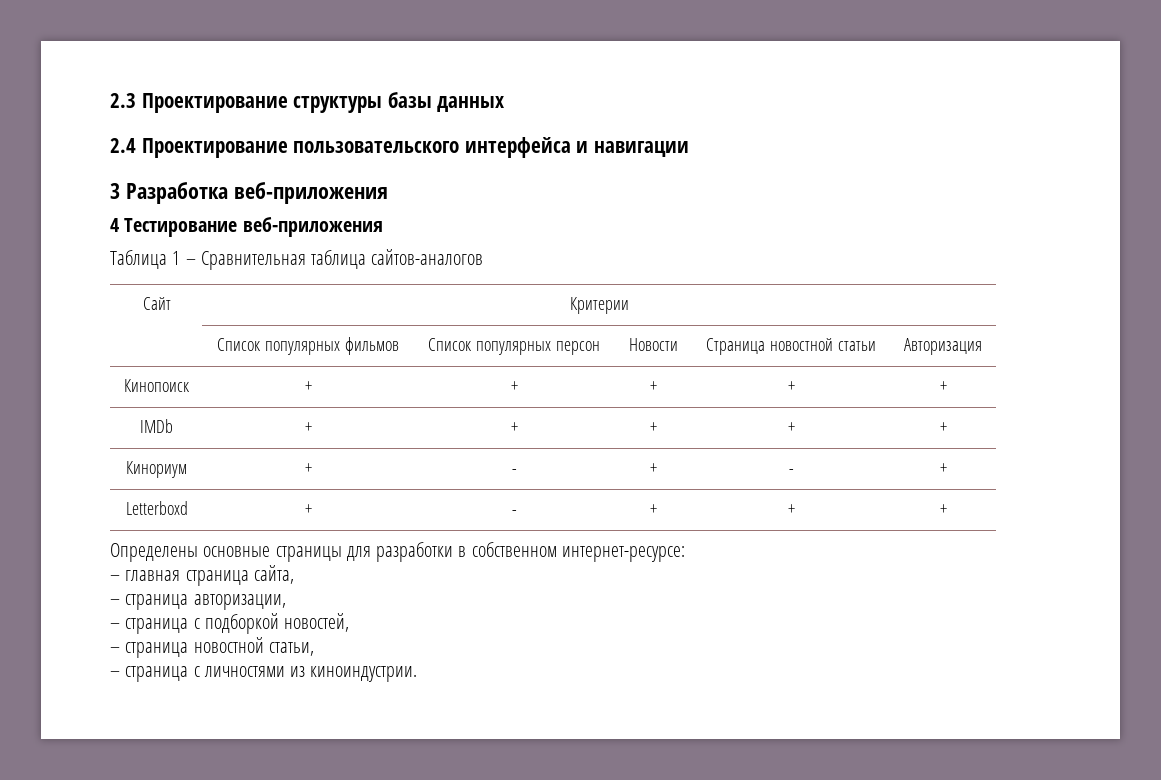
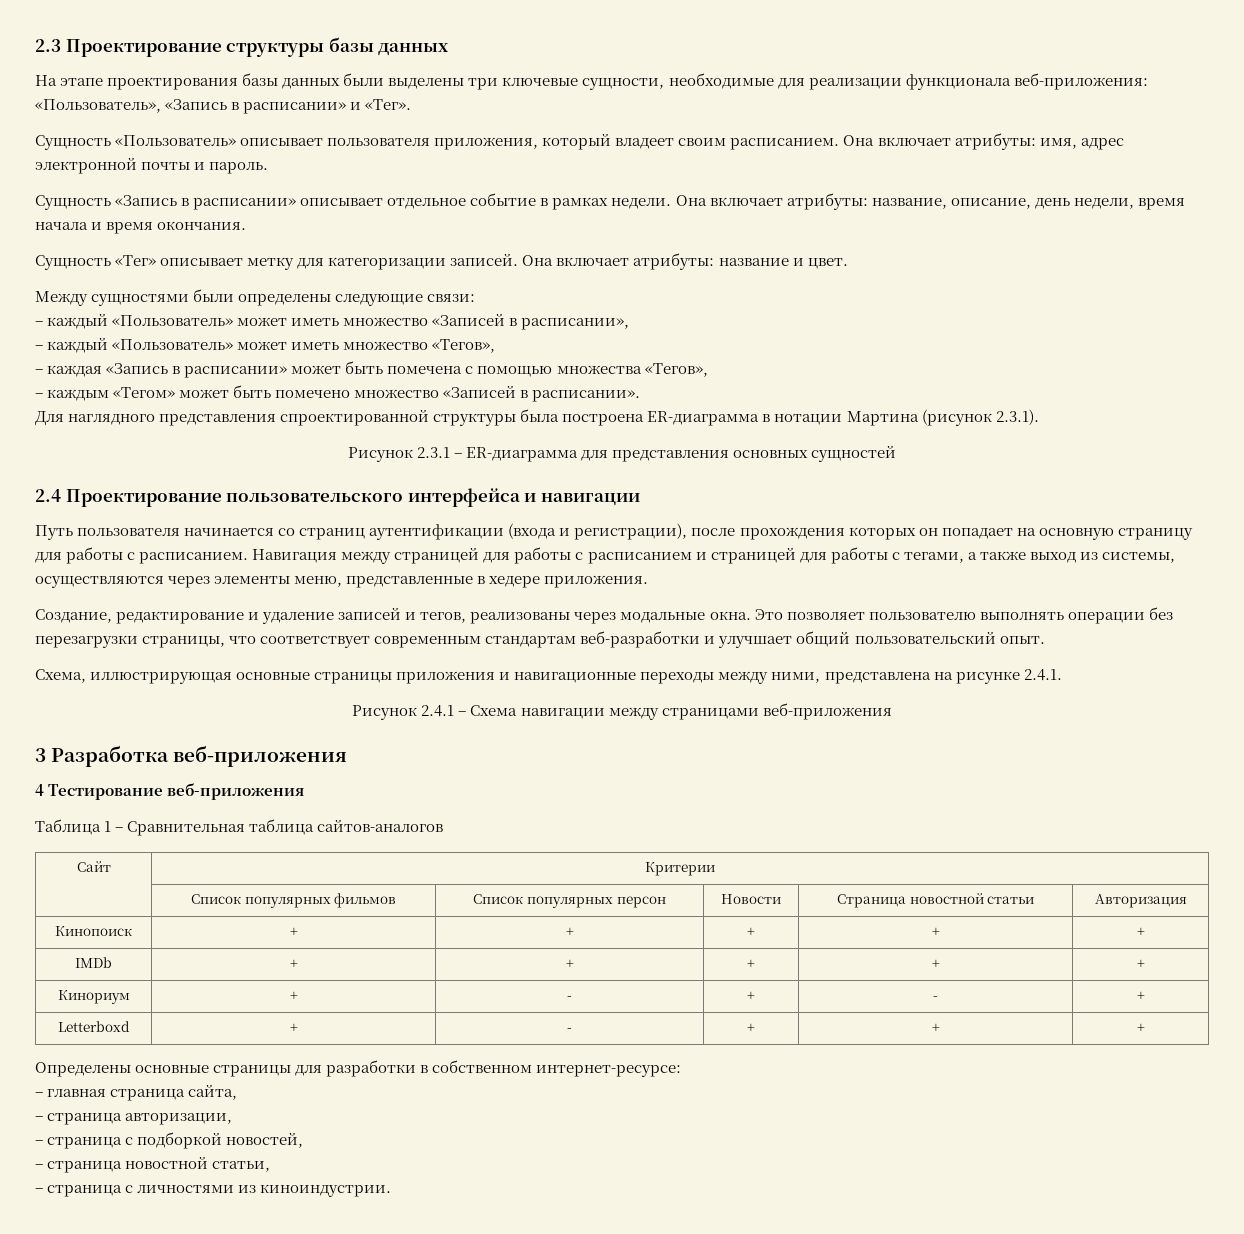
+ На этапе проектирования базы данных были выделены три ключевые сущности, необходимые для реализации функционала веб-приложения: «Пользователь», «Запись в расписании» и «Тег».
+ Сущность «Пользователь» описывает пользователя приложения, который владеет своим расписанием. Она включает атрибуты: имя, адрес электронной почты и пароль.
+ Сущность «Запись в расписании» описывает отдельное событие в рамках недели. Она включает атрибуты: название, описание, день недели, время начала и время окончания.
+ Сущность «Тег» описывает метку для категоризации записей. Она включает атрибуты: название и цвет.
+ Между сущностями были определены следующие связи:
+ – каждый «Пользователь» может иметь множество «Записей в расписании»,
+ – каждый «Пользователь» может иметь множество «Тегов»,
+ – каждая «Запись в расписании» может быть помечена с помощью множества «Тегов»,
+ – каждым «Тегом» может быть помечено множество «Записей в расписании».
+ Для наглядного представления спроектированной структуры была построена ER-диаграмма в нотации Мартина (рисунок 2.3.1).
+ Рисунок 2.3.1 – ER-диаграмма для представления основных сущностей
+ Путь пользователя начинается со страниц аутентификации (входа и регистрации), после прохождения которых он попадает на основную страницу для работы с расписанием. Навигация между страницей для работы с расписанием и страницей для работы с тегами, а также выход из системы, осуществляются через элементы меню, представленные в хедере приложения.
+ Создание, редактирование и удаление записей и тегов, реализованы через модальные окна. Это позволяет пользователю выполнять операции без перезагрузки страницы, что соответствует современным стандартам веб-разработки и улучшает общий пользовательский опыт.
+ Схема, иллюстрирующая основные страницы приложения и навигационные переходы между ними, представлена на рисунке 2.4.1.
+ Рисунок 2.4.1 – Схема навигации между страницами веб-приложения

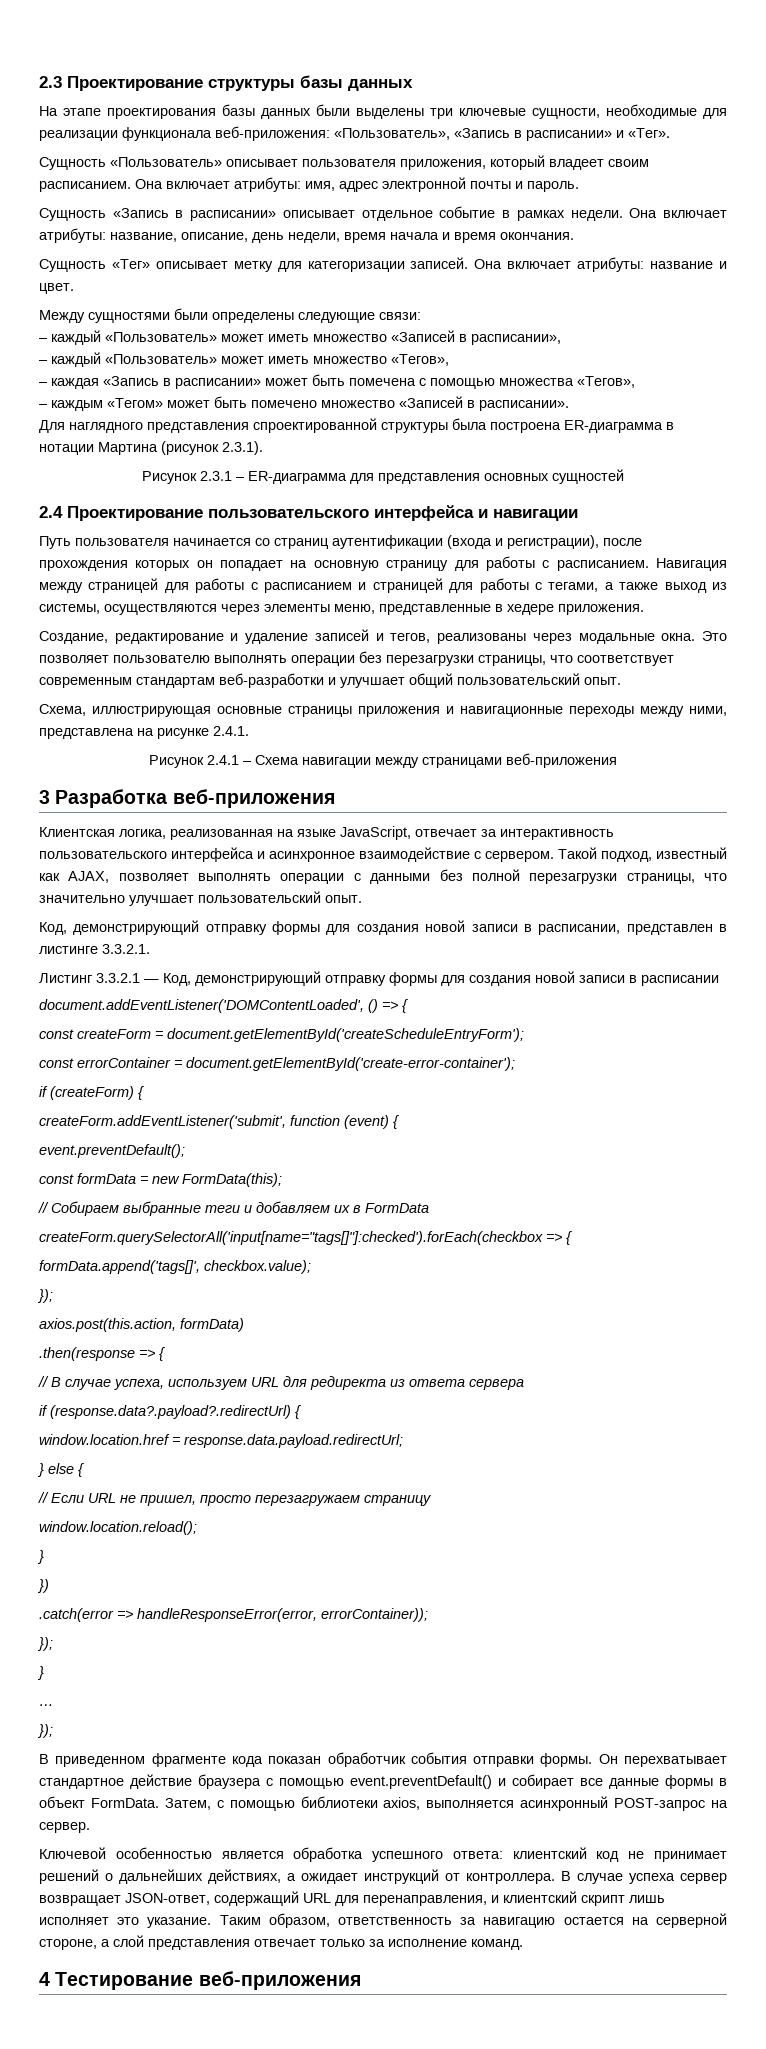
+ Клиентская логика, реализованная на языке JavaScript, отвечает за интерактивность пользовательского интерфейса и асинхронное взаимодействие с сервером. Такой подход, известный как AJAX, позволяет выполнять операции с данными без полной перезагрузки страницы, что значительно улучшает пользовательский опыт.
+ Код, демонстрирующий отправку формы для создания новой записи в расписании, представлен в листинге 3.3.2.1.
+ Листинг 3.3.2.1 — Код, демонстрирующий отправку формы для создания новой записи в расписании
+ document.addEventListener('DOMContentLoaded', () => {
+ const createForm = document.getElementById('createScheduleEntryForm');
+ const errorContainer = document.getElementById('create-error-container');
+ if (createForm) {
+ createForm.addEventListener('submit', function (event) {
+ event.preventDefault();
+ const formData = new FormData(this);
+ // Собираем выбранные теги и добавляем их в FormData
+ createForm.querySelectorAll('input[name="tags[]"]:checked').forEach(checkbox => {
+ formData.append('tags[]', checkbox.value);
+ });
+ axios.post(this.action, formData)
+ .then(response => {
+ // В случае успеха, используем URL для редиректа из ответа сервера
+ if (response.data?.payload?.redirectUrl) {
+ window.location.href = response.data.payload.redirectUrl;
+ } else {
+ // Если URL не пришел, просто перезагружаем страницу
+ window.location.reload();
+ }
+ })
+ .catch(error => handleResponseError(error, errorContainer));
+ });
+ }
+ …
+ });
+ В приведенном фрагменте кода показан обработчик события отправки формы. Он перехватывает стандартное действие браузера с помощью event.preventDefault() и собирает все данные формы в объект FormData. Затем, с помощью библиотеки axios, выполняется асинхронный POST-запрос на сервер.
+ Ключевой особенностью является обработка успешного ответа: клиентский код не принимает решений о дальнейших действиях, а ожидает инструкций от контроллера. В случае успеха сервер возвращает JSON-ответ, содержащий URL для перенаправления, и клиентский скрипт лишь исполняет это указание. Таким образом, ответственность за навигацию остается на серверной стороне, а слой представления отвечает только за исполнение команд.
  4 Тестирование веб-приложения
- Таблица 1 – Сравнительная таблица сайтов-аналогов
- Сайт | Критерии
- | Список популярных фильмов | Список популярных персон | Новости | Страница новостной статьи | Авторизация
- Кинопоиск | + | + | + | + | +
- IMDb | + | + | + | + | +
- Кинориум | + | - | + | - | +
- Letterboxd | + | - | + | + | +
- Определены основные страницы для разработки в собственном интернет-ресурсе:
- – главная страница сайта,
- – страница авторизации,
- – страница с подборкой новостей,
- – страница новостной статьи,
- – страница с личностями из киноиндустрии.

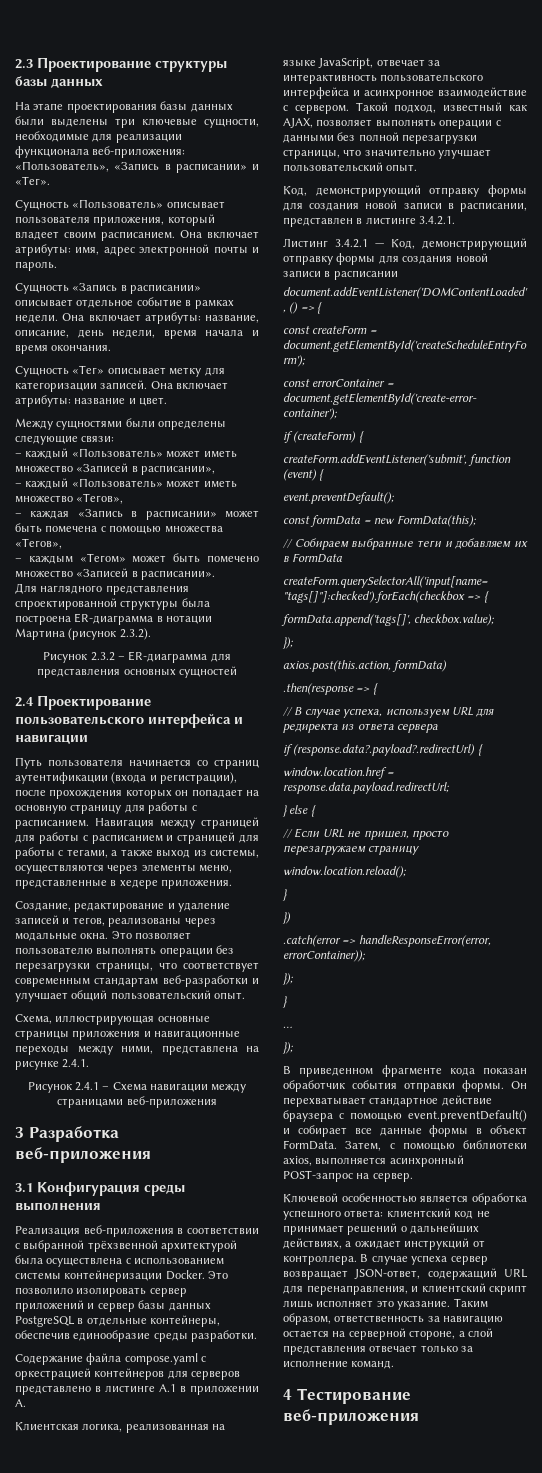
- Для наглядного представления спроектированной структуры была построена ER-диаграмма в нотации Мартина (рисунок 2.3.1).
- Рисунок 2.3.1 – ER-диаграмма для представления основных сущностей
+ Для наглядного представления спроектированной структуры была построена ER-диаграмма в нотации Мартина (рисунок 2.3.2).
+ Рисунок 2.3.2 – ER-диаграмма для представления основных сущностей
+ 3.1 Конфигурация среды выполнения
+ Реализация веб-приложения в соответствии с выбранной трёхзвенной архитектурой была осуществлена с использованием системы контейнеризации Docker. Это позволило изолировать сервер приложений и сервер базы данных PostgreSQL в отдельные контейнеры, обеспечив единообразие среды разработки.
+ Содержание файла compose.yaml с оркестрацией контейнеров для серверов представлено в листинге A.1 в приложении А.
- Код, демонстрирующий отправку формы для создания новой записи в расписании, представлен в листинге 3.3.2.1.
+ Код, демонстрирующий отправку формы для создания новой записи в расписании, представлен в листинге 3.4.2.1.
- Листинг 3.3.2.1 — Код, демонстрирующий отправку формы для создания новой записи в расписании
+ Листинг 3.4.2.1 — Код, демонстрирующий отправку формы для создания новой записи в расписании

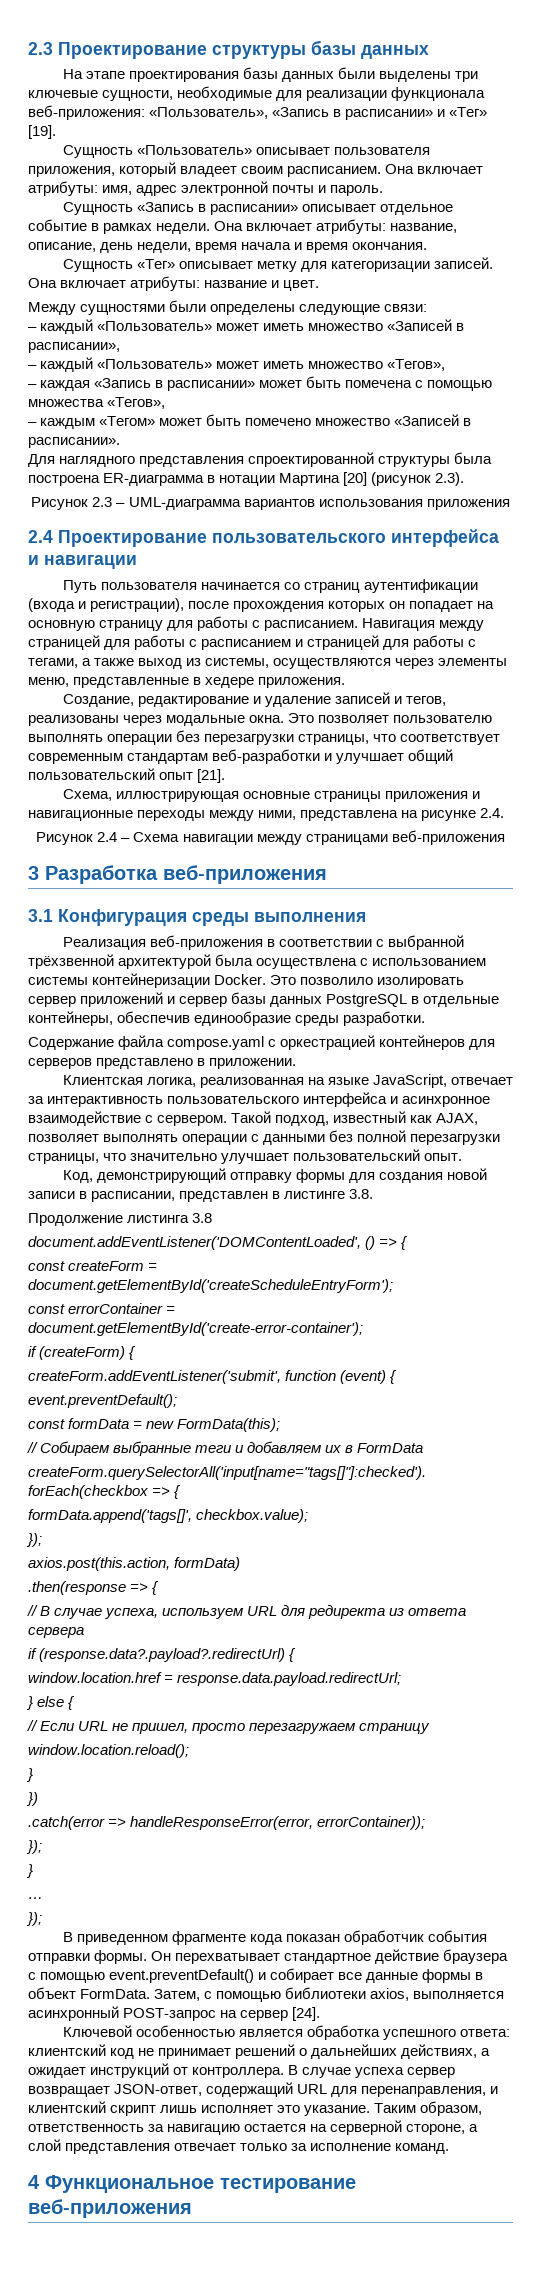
- На этапе проектирования базы данных были выделены три ключевые сущности, необходимые для реализации функционала веб-приложения: «Пользователь», «Запись в расписании» и «Тег».
+ На этапе проектирования базы данных были выделены три ключевые сущности, необходимые для реализации функционала веб-приложения: «Пользователь», «Запись в расписании» и «Тег» [19].
- Для наглядного представления спроектированной структуры была построена ER-диаграмма в нотации Мартина (рисунок 2.3.2).
- Рисунок 2.3.2 – ER-диаграмма для представления основных сущностей
+ Для наглядного представления спроектированной структуры была построена ER-диаграмма в нотации Мартина [20] (рисунок 2.3).
+ Рисунок 2.3 – UML-диаграмма вариантов использования приложения
- Это позволяет пользователю выполнять операции без перезагрузки страницы, что соответствует современным стандартам веб-разработки и улучшает общий пользовательский опыт.
+ Это позволяет пользователю выполнять операции без перезагрузки страницы, что соответствует современным стандартам веб-разработки и улучшает общий пользовательский опыт [21].
- Схема, иллюстрирующая основные страницы приложения и навигационные переходы между ними, представлена на рисунке 2.4.1.
- Рисунок 2.4.1 – Схема навигации между страницами веб-приложения
+ Схема, иллюстрирующая основные страницы приложения и навигационные переходы между ними, представлена на рисунке 2.4.
+ Рисунок 2.4 – Схема навигации между страницами веб-приложения
- Содержание файла compose.yaml с оркестрацией контейнеров для серверов представлено в листинге A.1 в приложении А.
+ Содержание файла compose.yaml с оркестрацией контейнеров для серверов представлено в приложении.
- Код, демонстрирующий отправку формы для создания новой записи в расписании, представлен в листинге 3.4.2.1.
- Листинг 3.4.2.1 — Код, демонстрирующий отправку формы для создания новой записи в расписании
+ Код, демонстрирующий отправку формы для создания новой записи в расписании, представлен в листинге 3.8.
+ Продолжение листинга 3.8
- Затем, с помощью библиотеки axios, выполняется асинхронный POST-запрос на сервер.
+ Затем, с помощью библиотеки axios, выполняется асинхронный POST-запрос на сервер [24].
- 4 Тестирование веб-приложения
+ 4 Функциональное тестирование веб-приложения

